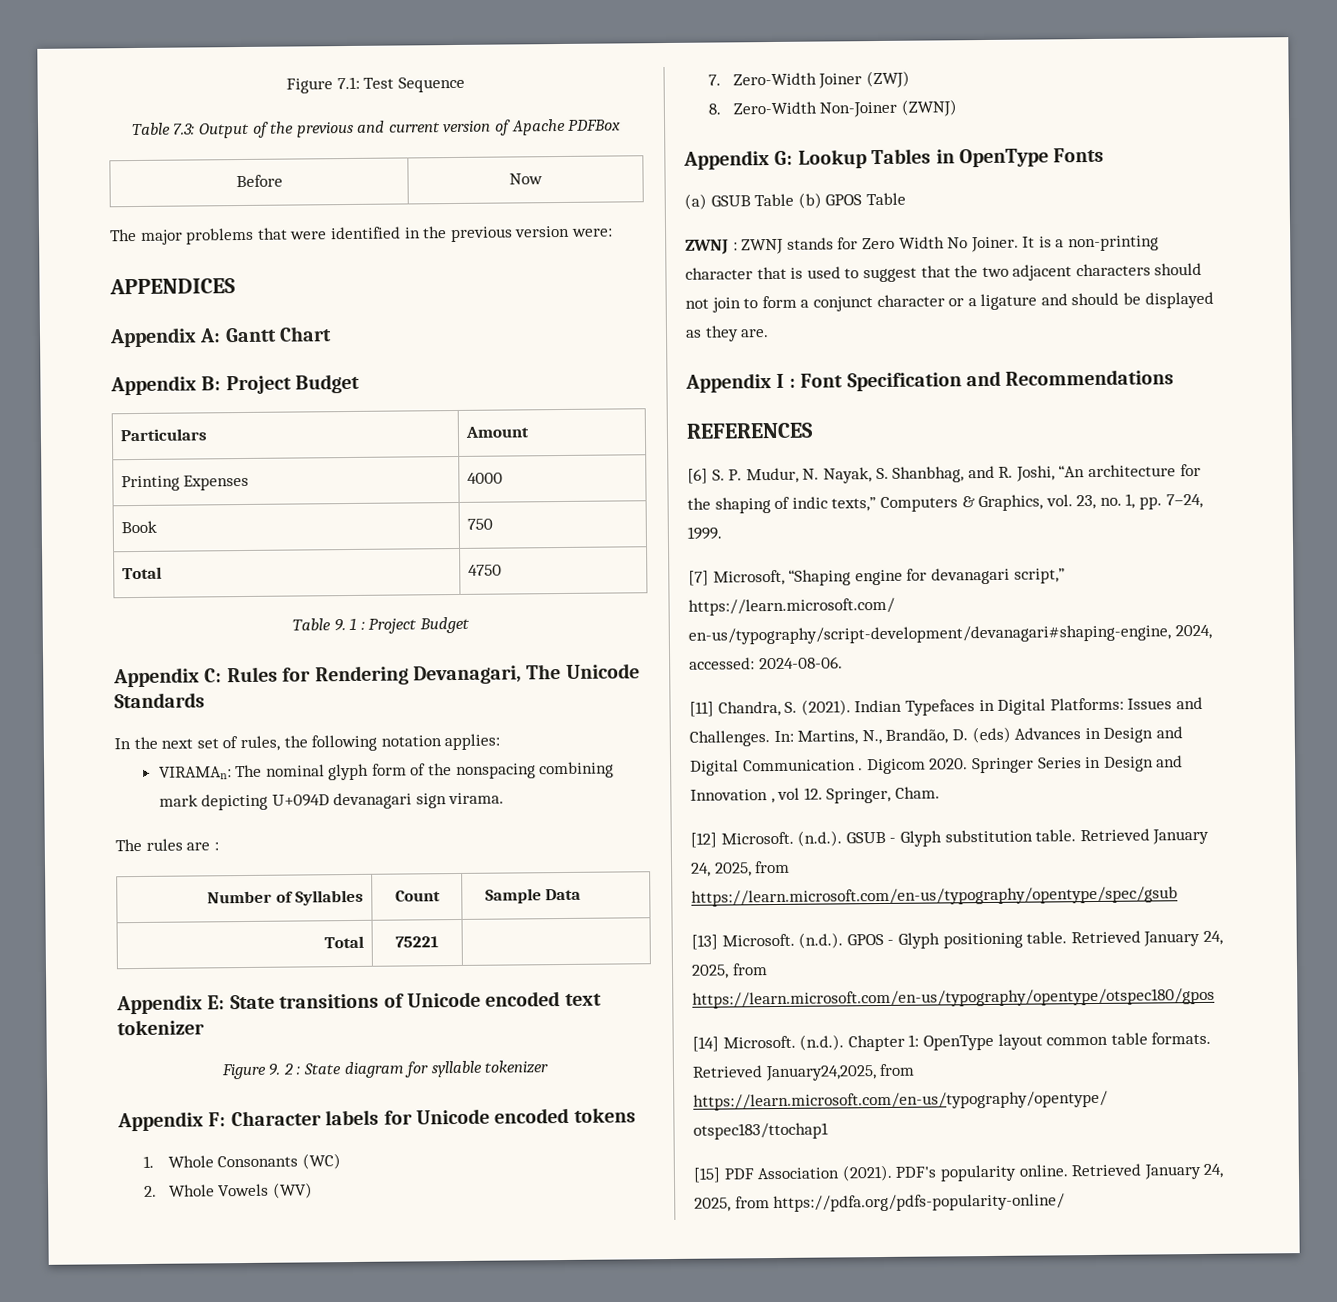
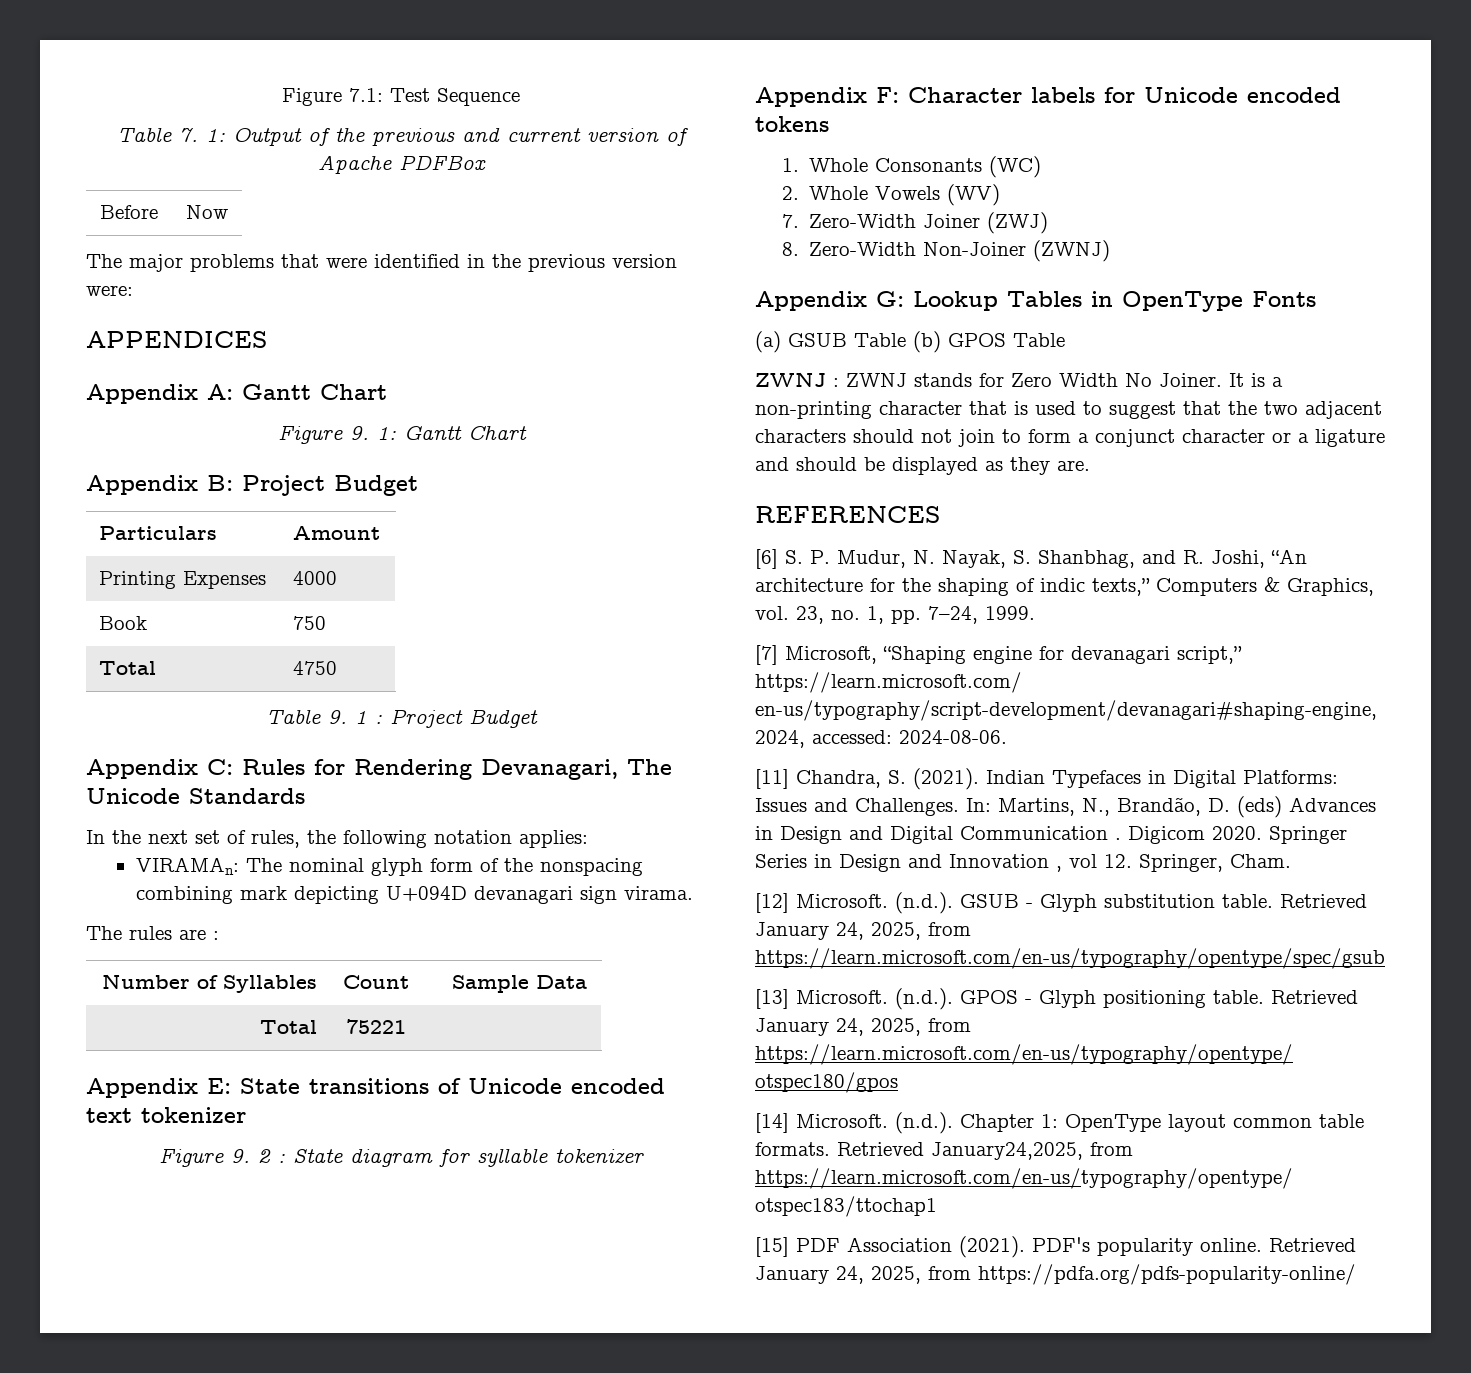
- Table 7.3: Output of the previous and current version of Apache PDFBox
+ Table 7. 1: Output of the previous and current version of Apache PDFBox
+ Figure 9. 1: Gantt Chart
- Appendix I : Font Specification and Recommendations

